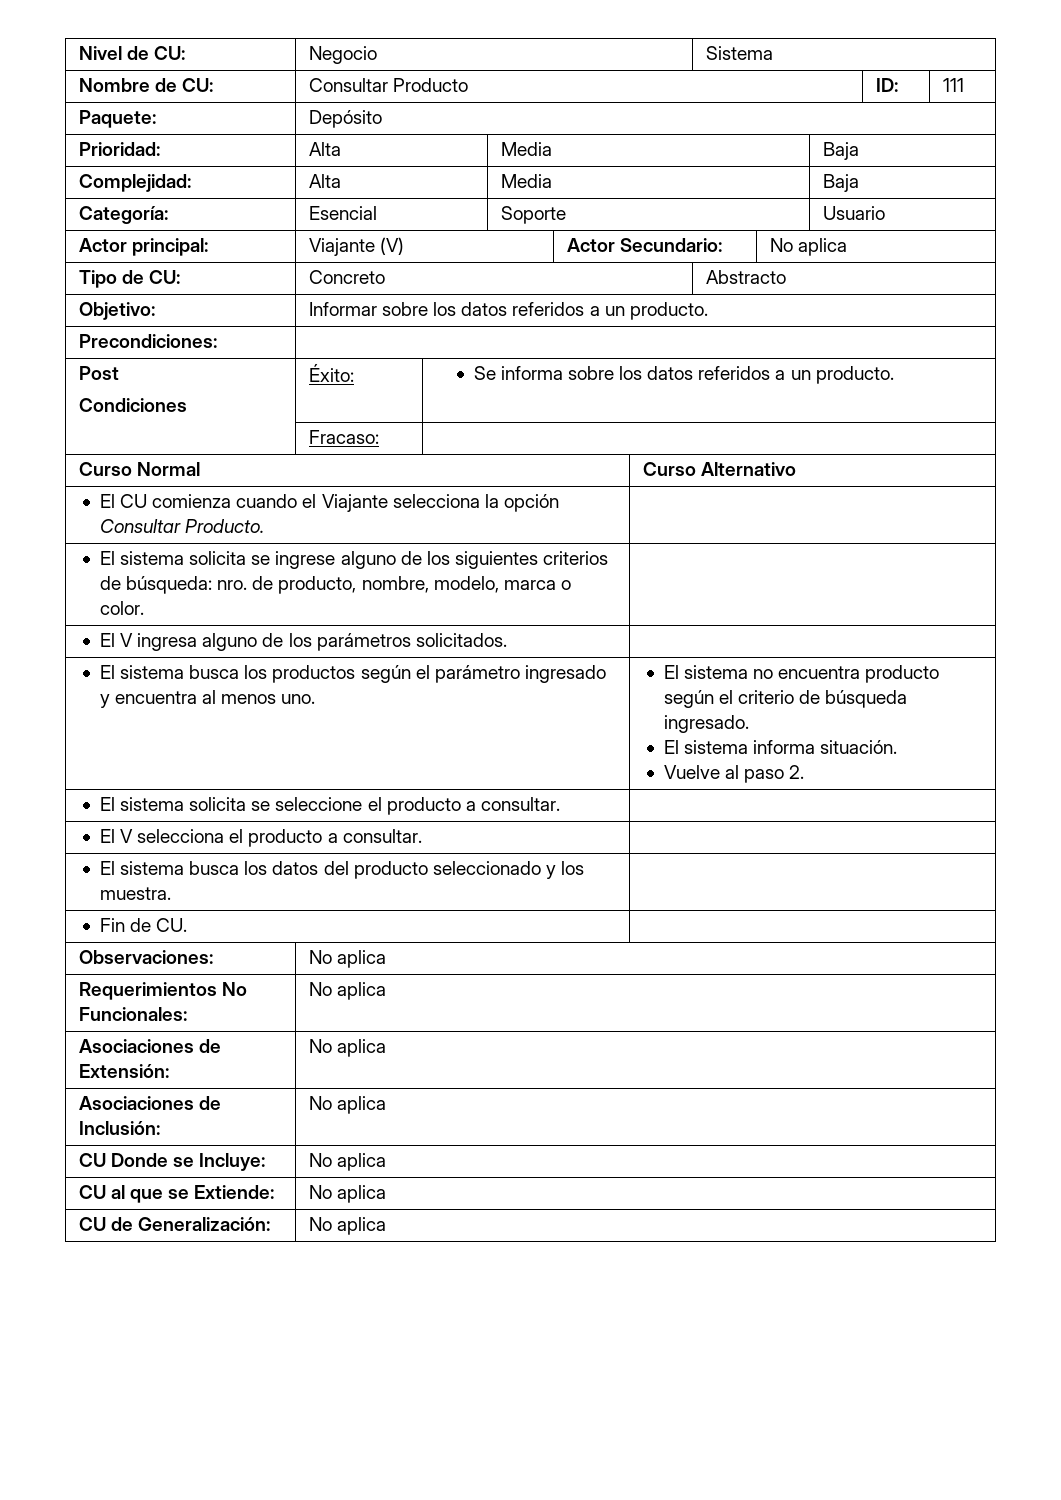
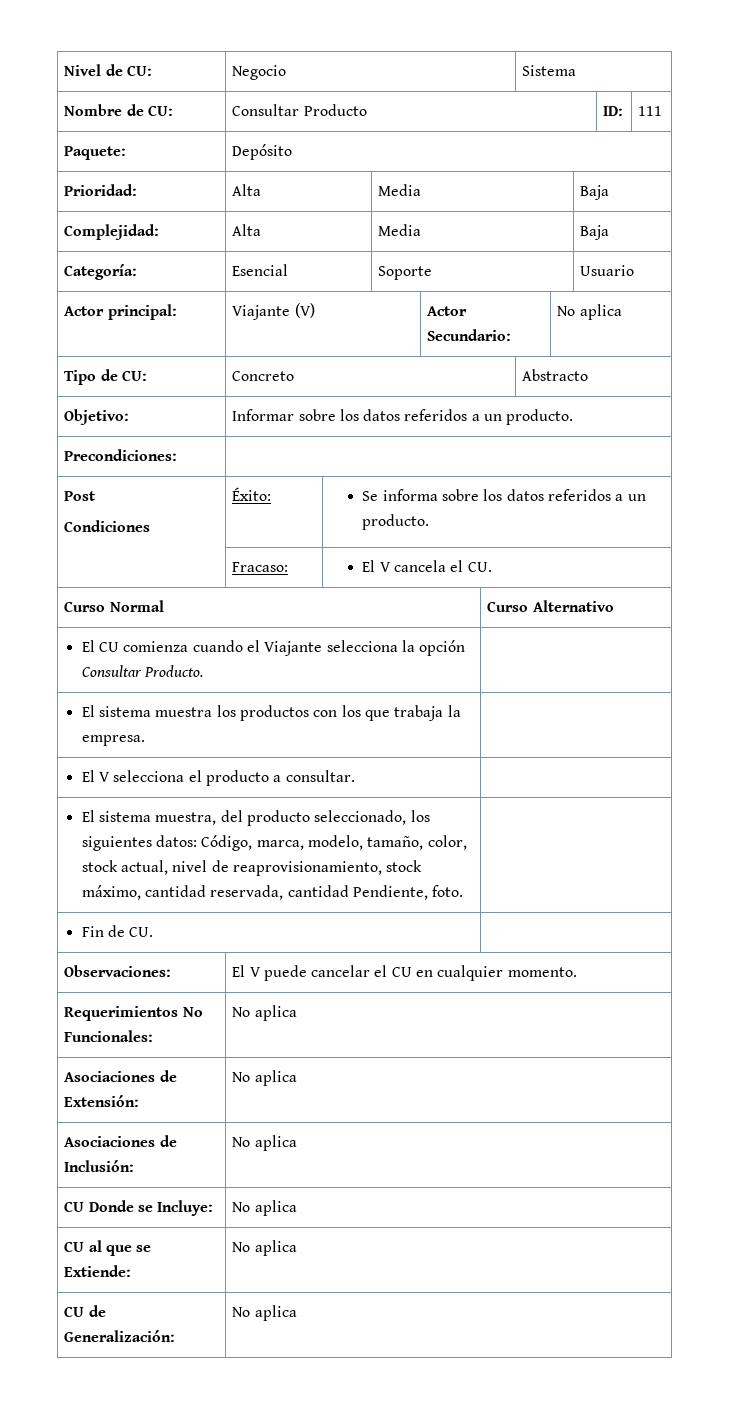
- | Fracaso: |
+ | Fracaso: | El V cancela el CU.
- El sistema solicita se ingrese alguno de los siguientes criterios de búsqueda: nro. de producto, nombre, modelo, marca o color. |
- El V ingresa alguno de los parámetros solicitados. |
- El sistema busca los productos según el parámetro ingresado y encuentra al menos uno. | El sistema no encuentra producto según el criterio de búsqueda ingresado.
- El sistema informa situación.
- Vuelve al paso 2.
- El sistema solicita se seleccione el producto a consultar. |
+ El sistema muestra los productos con los que trabaja la empresa. |
- El sistema busca los datos del producto seleccionado y los muestra. |
+ El sistema muestra, del producto seleccionado, los siguientes datos: Código, marca, modelo, tamaño, color, stock actual, nivel de reaprovisionamiento, stock máximo, cantidad reservada, cantidad Pendiente, foto. |
  Fin de CU. |
- Observaciones: | No aplica
+ Observaciones: | El V puede cancelar el CU en cualquier momento.

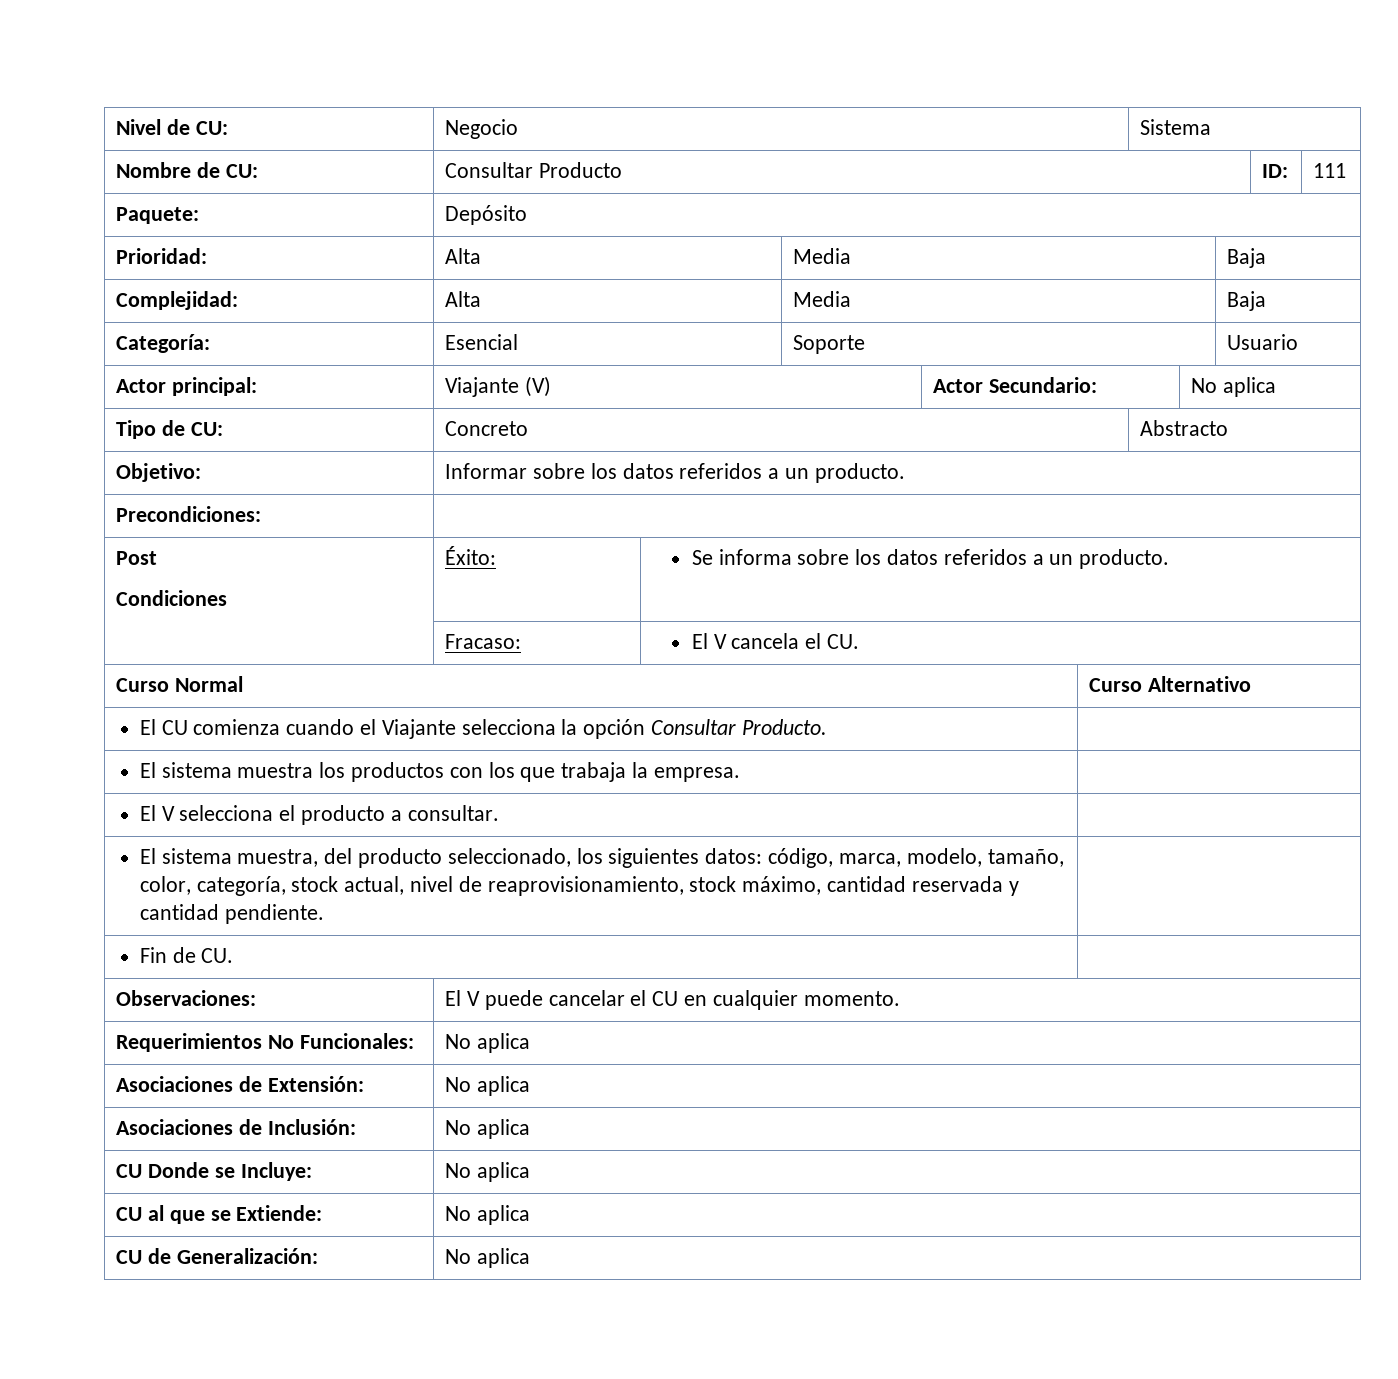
- El sistema muestra, del producto seleccionado, los siguientes datos: Código, marca, modelo, tamaño, color, stock actual, nivel de reaprovisionamiento, stock máximo, cantidad reservada, cantidad Pendiente, foto. |
+ El sistema muestra, del producto seleccionado, los siguientes datos: código, marca, modelo, tamaño, color, categoría, stock actual, nivel de reaprovisionamiento, stock máximo, cantidad reservada y cantidad pendiente. |

